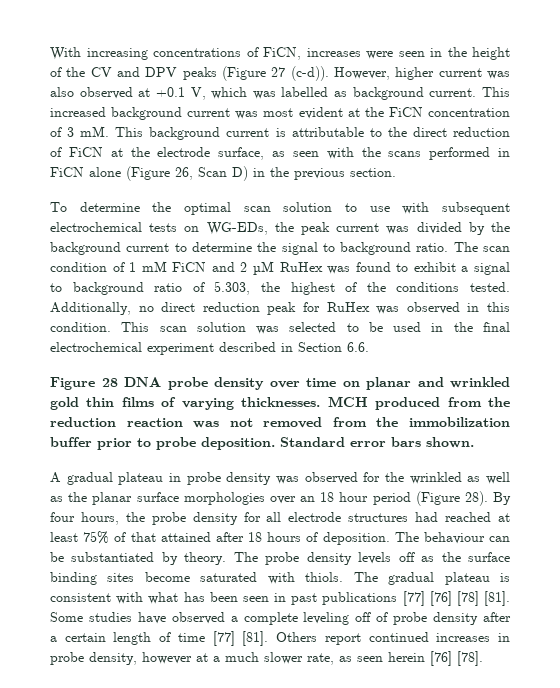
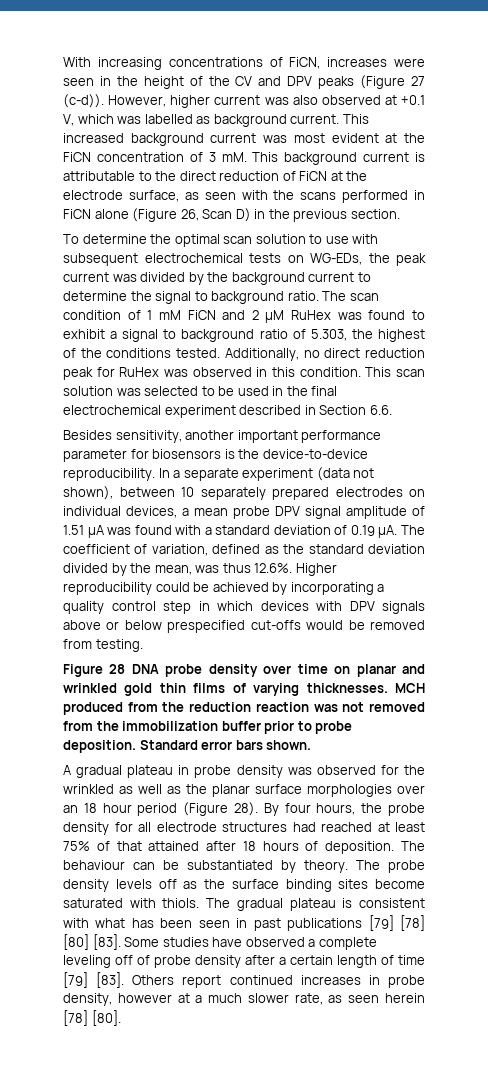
+ Besides sensitivity, another important performance parameter for biosensors is the device-to-device reproducibility. In a separate experiment (data not shown), between 10 separately prepared electrodes on individual devices, a mean probe DPV signal amplitude of 1.51 μA was found with a standard deviation of 0.19 μA. The coefficient of variation, defined as the standard deviation divided by the mean, was thus 12.6%. Higher reproducibility could be achieved by incorporating a quality control step in which devices with DPV signals above or below prespecified cut-offs would be removed from testing.
- The gradual plateau is consistent with what has been seen in past publications [77] [76] [78] [81].
+ The gradual plateau is consistent with what has been seen in past publications [79] [78] [80] [83].
- Some studies have observed a complete leveling off of probe density after a certain length of time [77] [81].
+ Some studies have observed a complete leveling off of probe density after a certain length of time [79] [83].
- Others report continued increases in probe density, however at a much slower rate, as seen herein [76] [78].
+ Others report continued increases in probe density, however at a much slower rate, as seen herein [78] [80].

